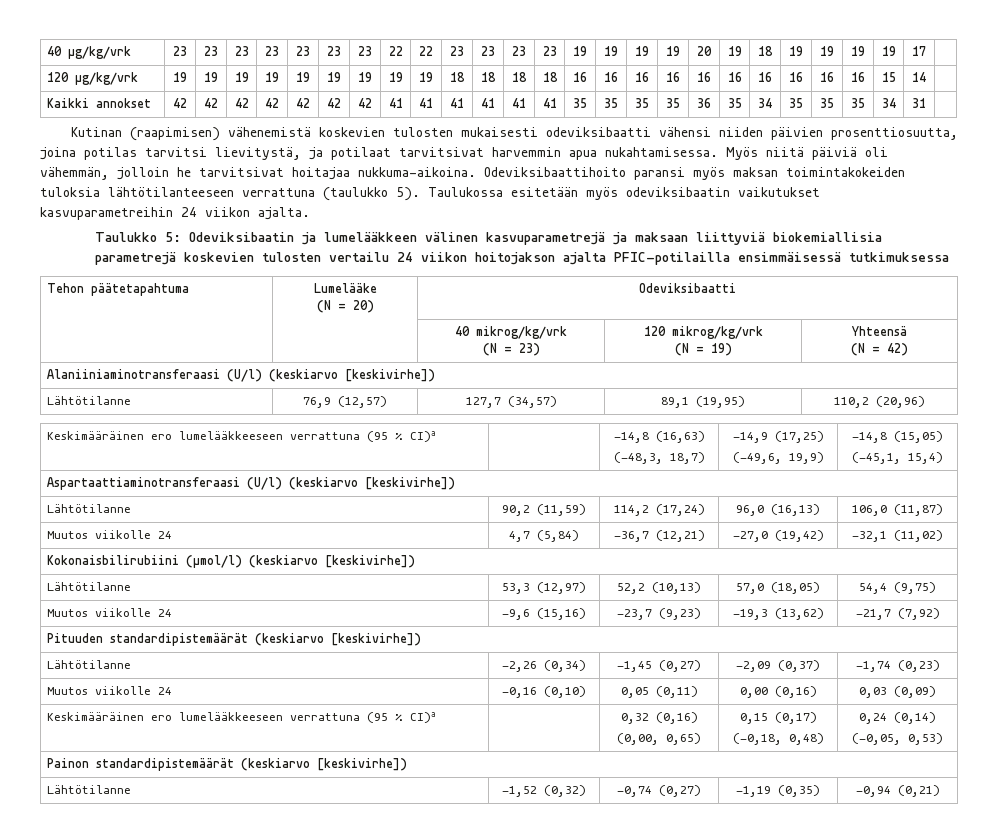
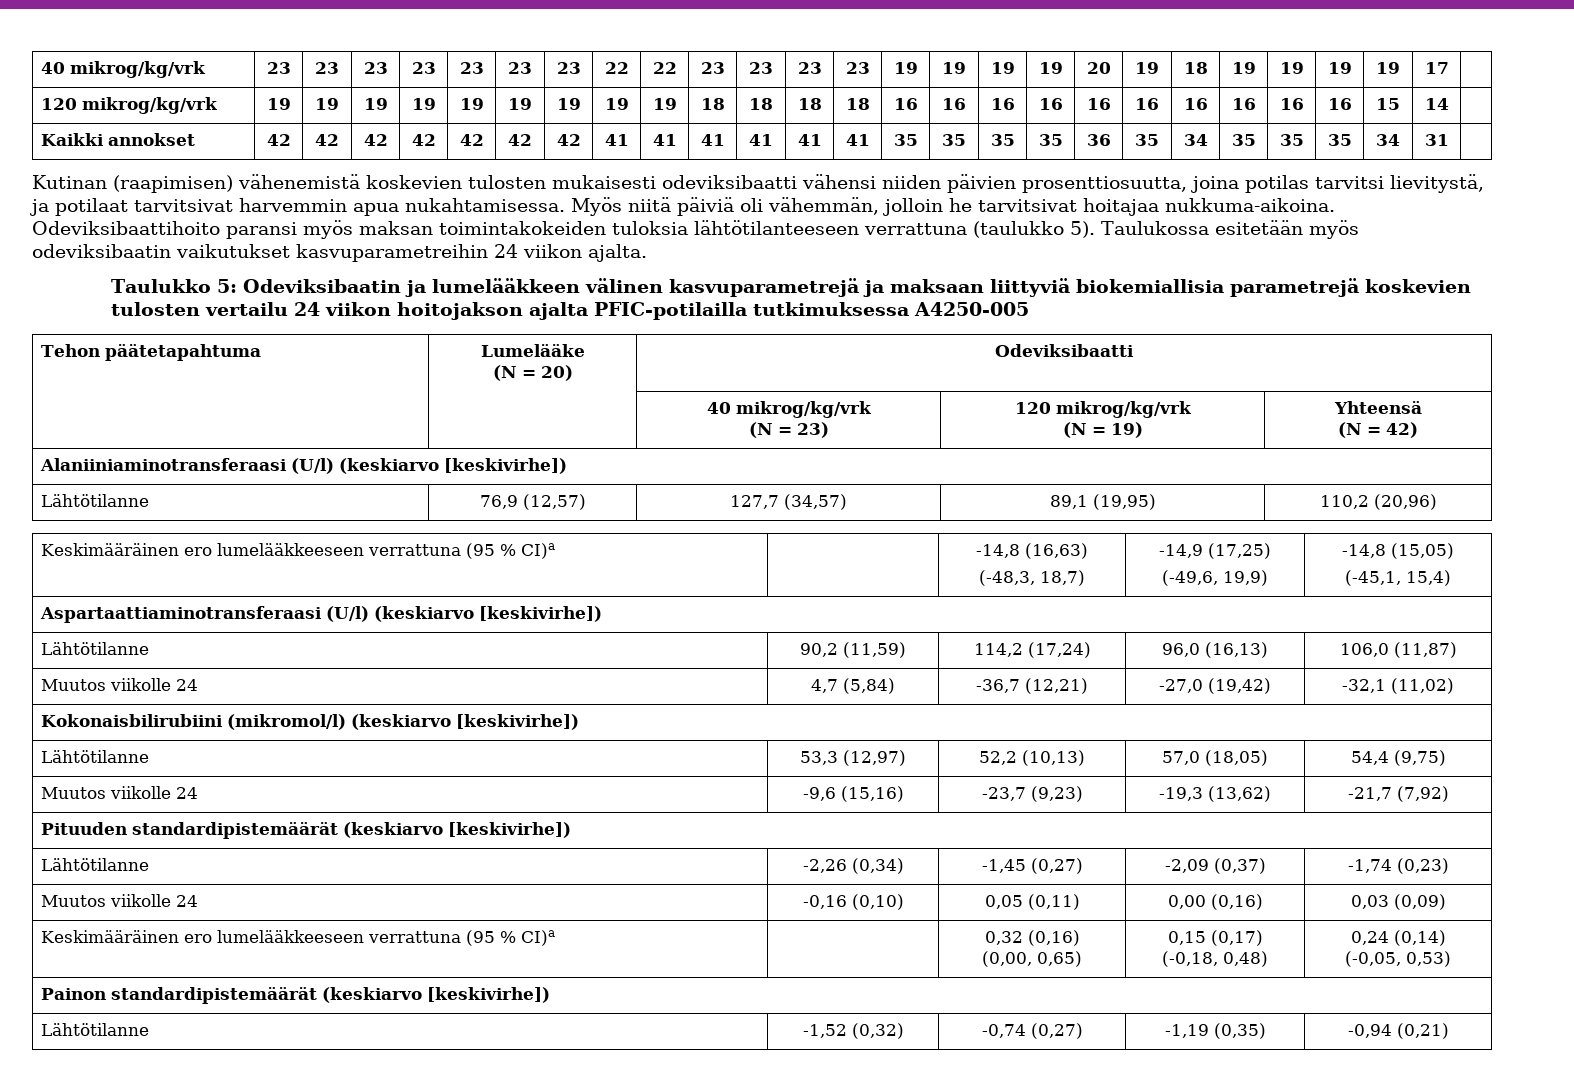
- 40 µg/kg/vrk | 23 | 23 | 23 | 23 | 23 | 23 | 23 | 22 | 22 | 23 | 23 | 23 | 23 | 19 | 19 | 19 | 19 | 20 | 19 | 18 | 19 | 19 | 19 | 19 | 17 |
+ 40 mikrog/kg/vrk | 23 | 23 | 23 | 23 | 23 | 23 | 23 | 22 | 22 | 23 | 23 | 23 | 23 | 19 | 19 | 19 | 19 | 20 | 19 | 18 | 19 | 19 | 19 | 19 | 17 |
- 120 µg/kg/vrk | 19 | 19 | 19 | 19 | 19 | 19 | 19 | 19 | 19 | 18 | 18 | 18 | 18 | 16 | 16 | 16 | 16 | 16 | 16 | 16 | 16 | 16 | 16 | 15 | 14 |
+ 120 mikrog/kg/vrk | 19 | 19 | 19 | 19 | 19 | 19 | 19 | 19 | 19 | 18 | 18 | 18 | 18 | 16 | 16 | 16 | 16 | 16 | 16 | 16 | 16 | 16 | 16 | 15 | 14 |
- Taulukko 5: Odeviksibaatin ja lumelääkkeen välinen kasvuparametrejä ja maksaan liittyviä biokemiallisia parametrejä koskevien tulosten vertailu 24 viikon hoitojakson ajalta PFIC-potilailla ensimmäisessä tutkimuksessa
+ Taulukko 5: Odeviksibaatin ja lumelääkkeen välinen kasvuparametrejä ja maksaan liittyviä biokemiallisia parametrejä koskevien tulosten vertailu 24 viikon hoitojakson ajalta PFIC-potilailla tutkimuksessa A4250-005
- Kokonaisbilirubiini (µmol/l) (keskiarvo [keskivirhe])
+ Kokonaisbilirubiini (mikromol/l) (keskiarvo [keskivirhe])

